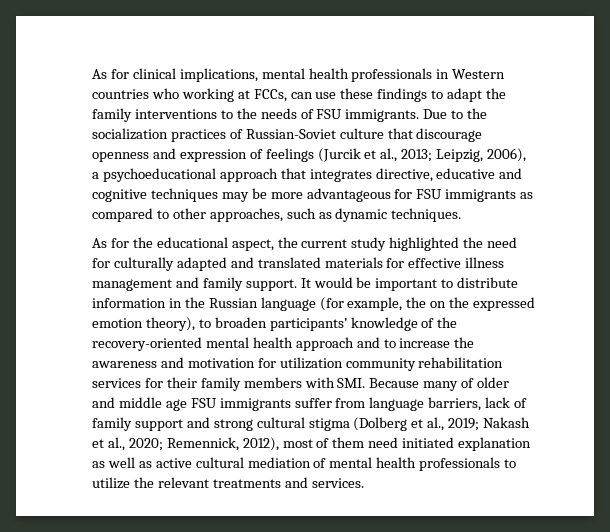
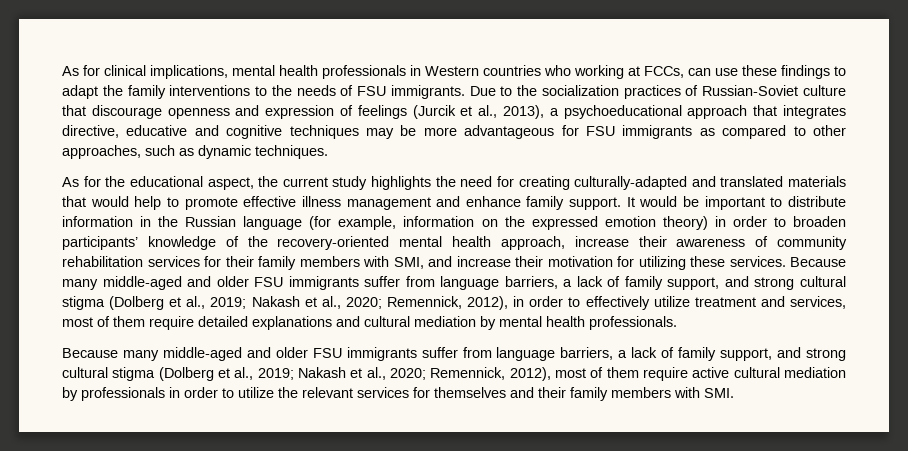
- Due to the socialization practices of Russian-Soviet culture that discourage openness and expression of feelings (Jurcik et al., 2013; Leipzig, 2006), a psychoeducational approach that integrates directive, educative and cognitive techniques may be more advantageous for FSU immigrants as compared to other approaches, such as dynamic techniques.
+ Due to the socialization practices of Russian-Soviet culture that discourage openness and expression of feelings (Jurcik et al., 2013), a psychoeducational approach that integrates directive, educative and cognitive techniques may be more advantageous for FSU immigrants as compared to other approaches, such as dynamic techniques.
- As for the educational aspect, the current study highlighted the need for culturally adapted and translated materials for effective illness management and family support.
+ As for the educational aspect, the current study highlights the need for creating culturally-adapted and translated materials that would help to promote effective illness management and enhance family support.
- It would be important to distribute information in the Russian language (for example, the on the expressed emotion theory), to broaden participants’ knowledge of the recovery-oriented mental health approach and to increase the awareness and motivation for utilization community rehabilitation services for their family members with SMI. Because many of older and middle age FSU immigrants suffer from language barriers, lack of family support and strong cultural stigma (Dolberg et al., 2019; Nakash et al., 2020; Remennick, 2012), most of them need initiated explanation as well as active cultural mediation of mental health professionals to utilize the relevant treatments and services.
+ It would be important to distribute information in the Russian language (for example, information on the expressed emotion theory) in order to broaden participants’ knowledge of the recovery-oriented mental health approach, increase their awareness of community rehabilitation services for their family members with SMI, and increase their motivation for utilizing these services. Because many middle-aged and older FSU immigrants suffer from language barriers, a lack of family support, and strong cultural stigma (Dolberg et al., 2019; Nakash et al., 2020; Remennick, 2012), in order to effectively utilize treatment and services, most of them require detailed explanations and cultural mediation by mental health professionals.
+ Because many middle-aged and older FSU immigrants suffer from language barriers, a lack of family support, and strong cultural stigma (Dolberg et al., 2019; Nakash et al., 2020; Remennick, 2012), most of them require active cultural mediation by professionals in order to utilize the relevant services for themselves and their family members with SMI.

